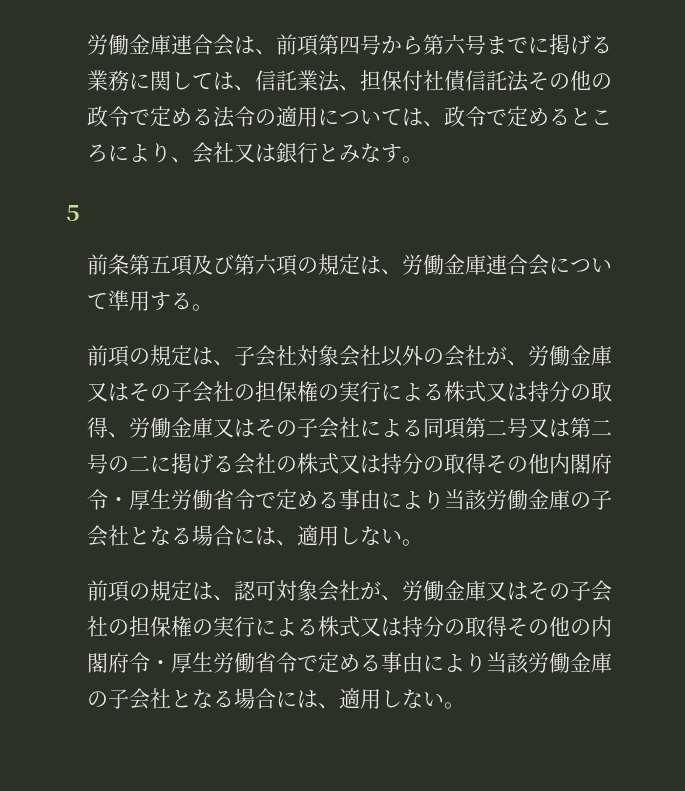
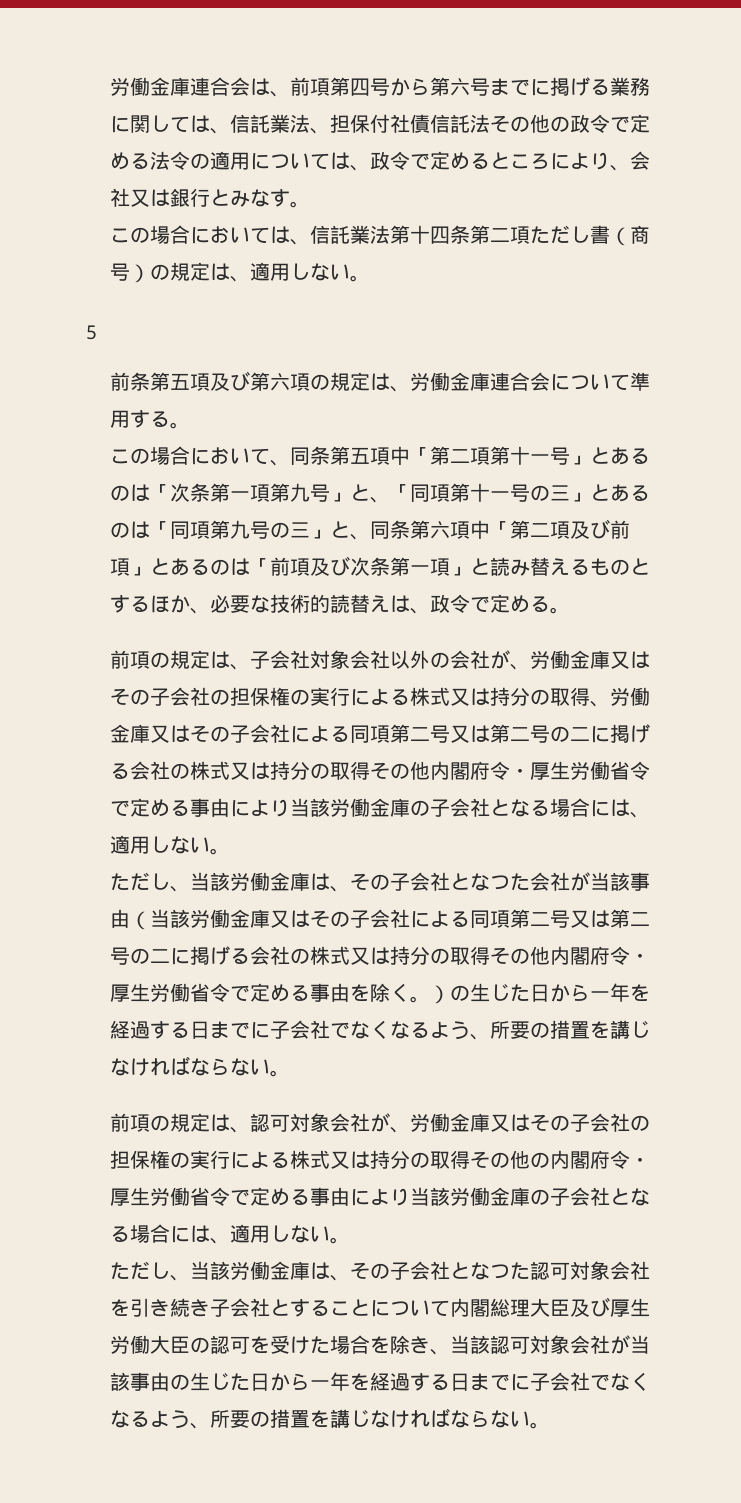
+ この場合においては、信託業法第十四条第二項ただし書（商号）の規定は、適用しない。
+ この場合において、同条第五項中「第二項第十一号」とあるのは「次条第一項第九号」と、「同項第十一号の三」とあるのは「同項第九号の三」と、同条第六項中「第二項及び前項」とあるのは「前項及び次条第一項」と読み替えるものとするほか、必要な技術的読替えは、政令で定める。
+ ただし、当該労働金庫は、その子会社となつた会社が当該事由（当該労働金庫又はその子会社による同項第二号又は第二号の二に掲げる会社の株式又は持分の取得その他内閣府令・厚生労働省令で定める事由を除く。）の生じた日から一年を経過する日までに子会社でなくなるよう、所要の措置を講じなければならない。
+ ただし、当該労働金庫は、その子会社となつた認可対象会社を引き続き子会社とすることについて内閣総理大臣及び厚生労働大臣の認可を受けた場合を除き、当該認可対象会社が当該事由の生じた日から一年を経過する日までに子会社でなくなるよう、所要の措置を講じなければならない。

